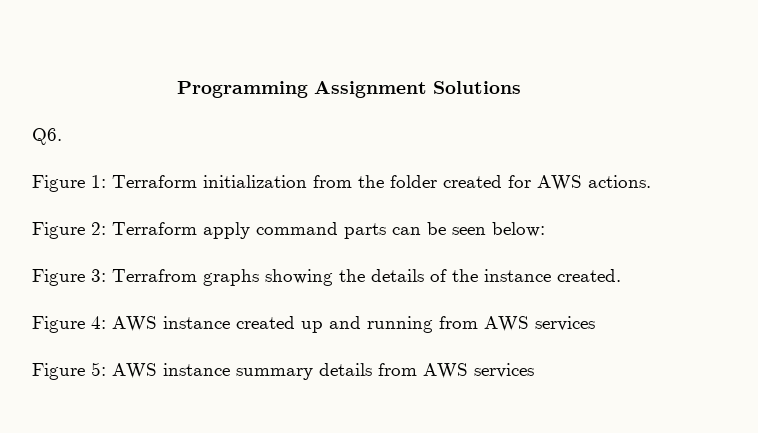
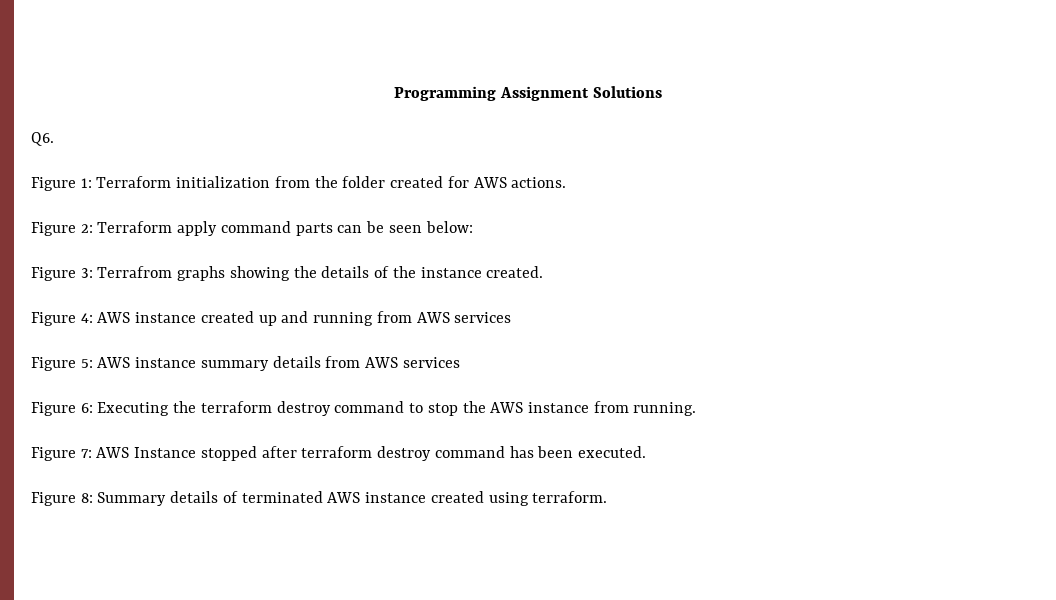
+ Figure 6: Executing the terraform destroy command to stop the AWS instance from running.
+ Figure 7: AWS Instance stopped after terraform destroy command has been executed.
+ Figure 8: Summary details of terminated AWS instance created using terraform.

